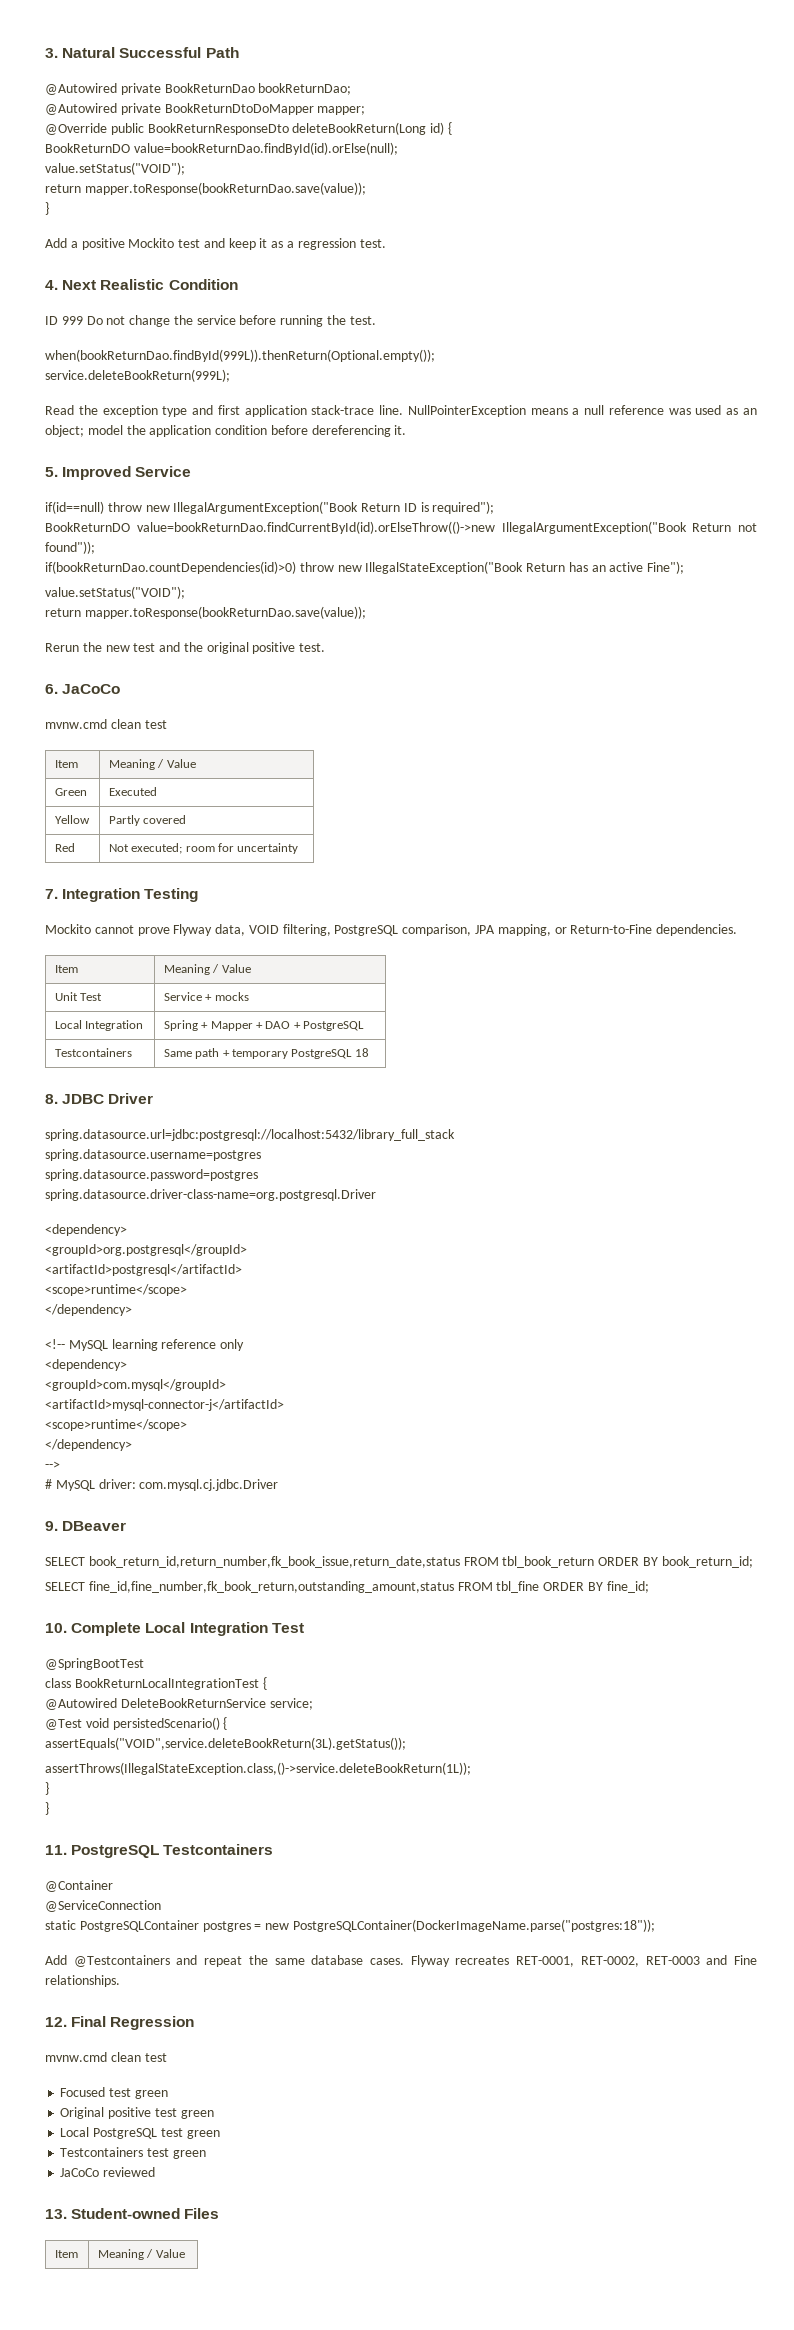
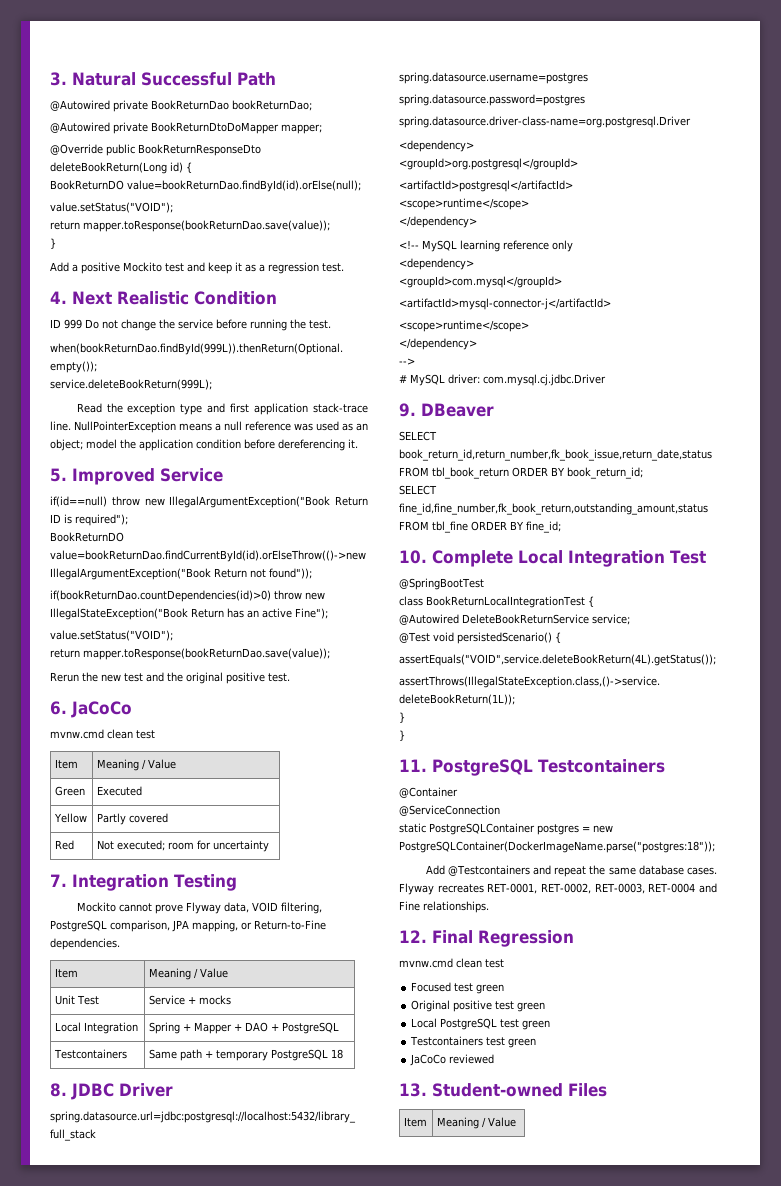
- assertEquals("VOID",service.deleteBookReturn(3L).getStatus());
+ assertEquals("VOID",service.deleteBookReturn(4L).getStatus());
- Flyway recreates RET-0001, RET-0002, RET-0003 and Fine relationships.
+ Flyway recreates RET-0001, RET-0002, RET-0003, RET-0004 and Fine relationships.

